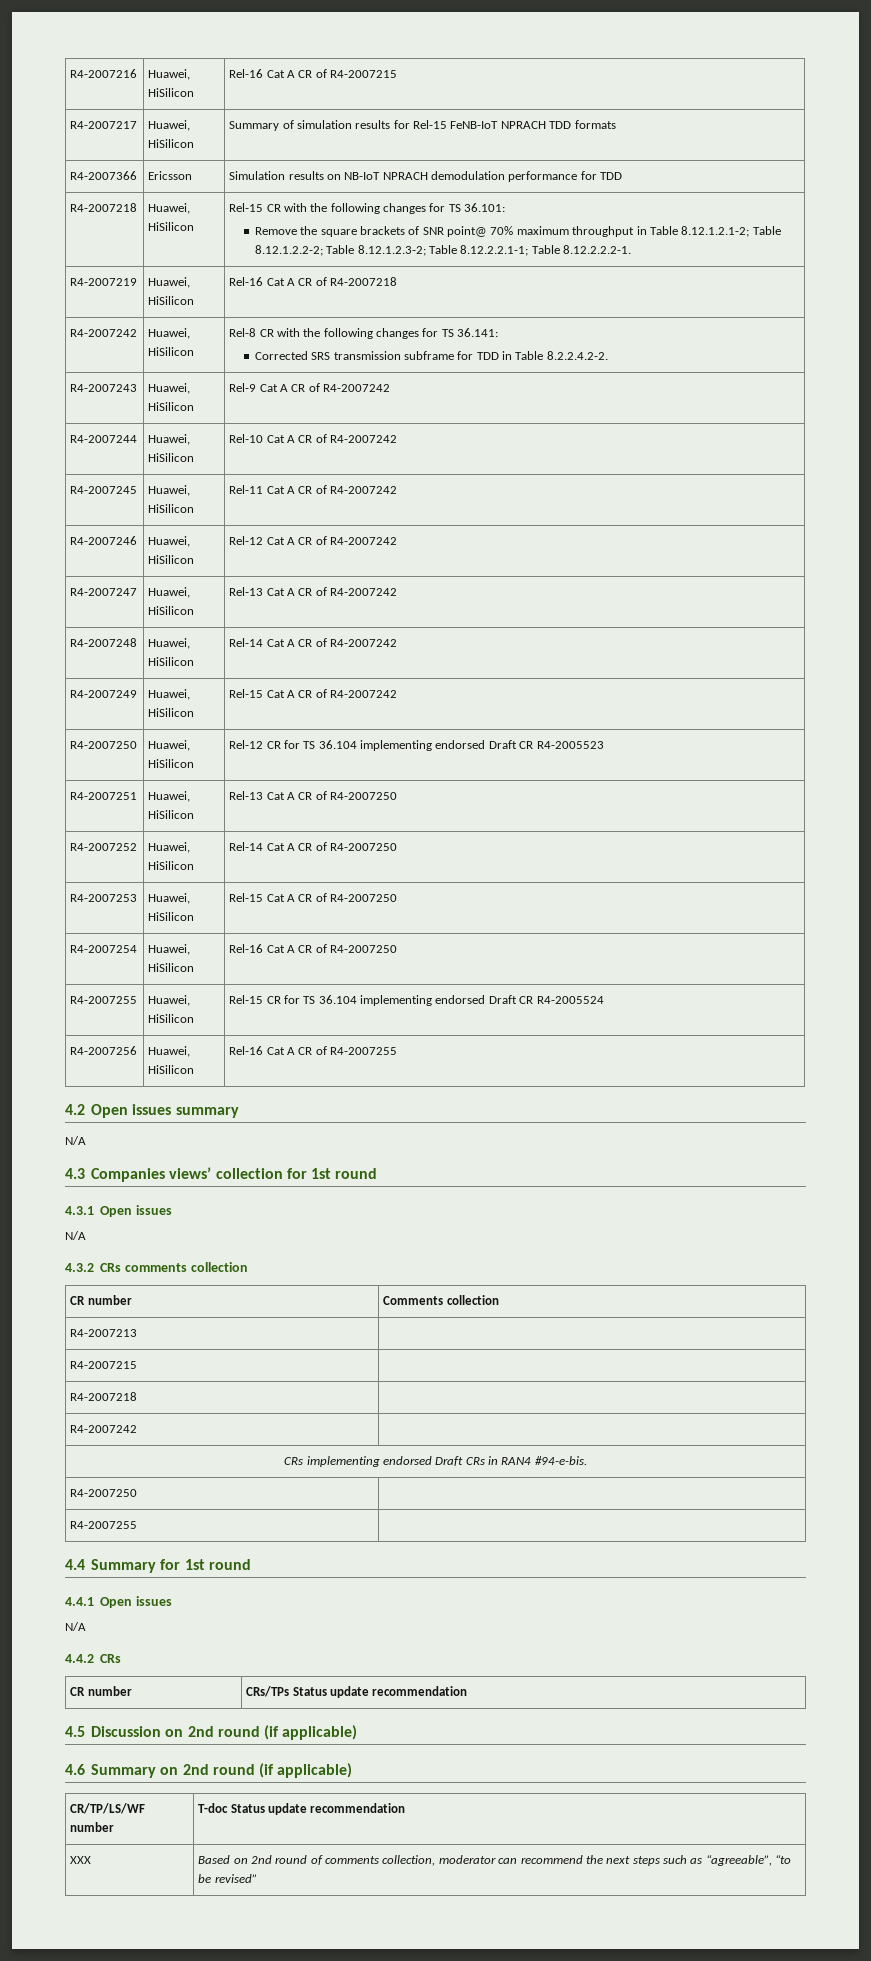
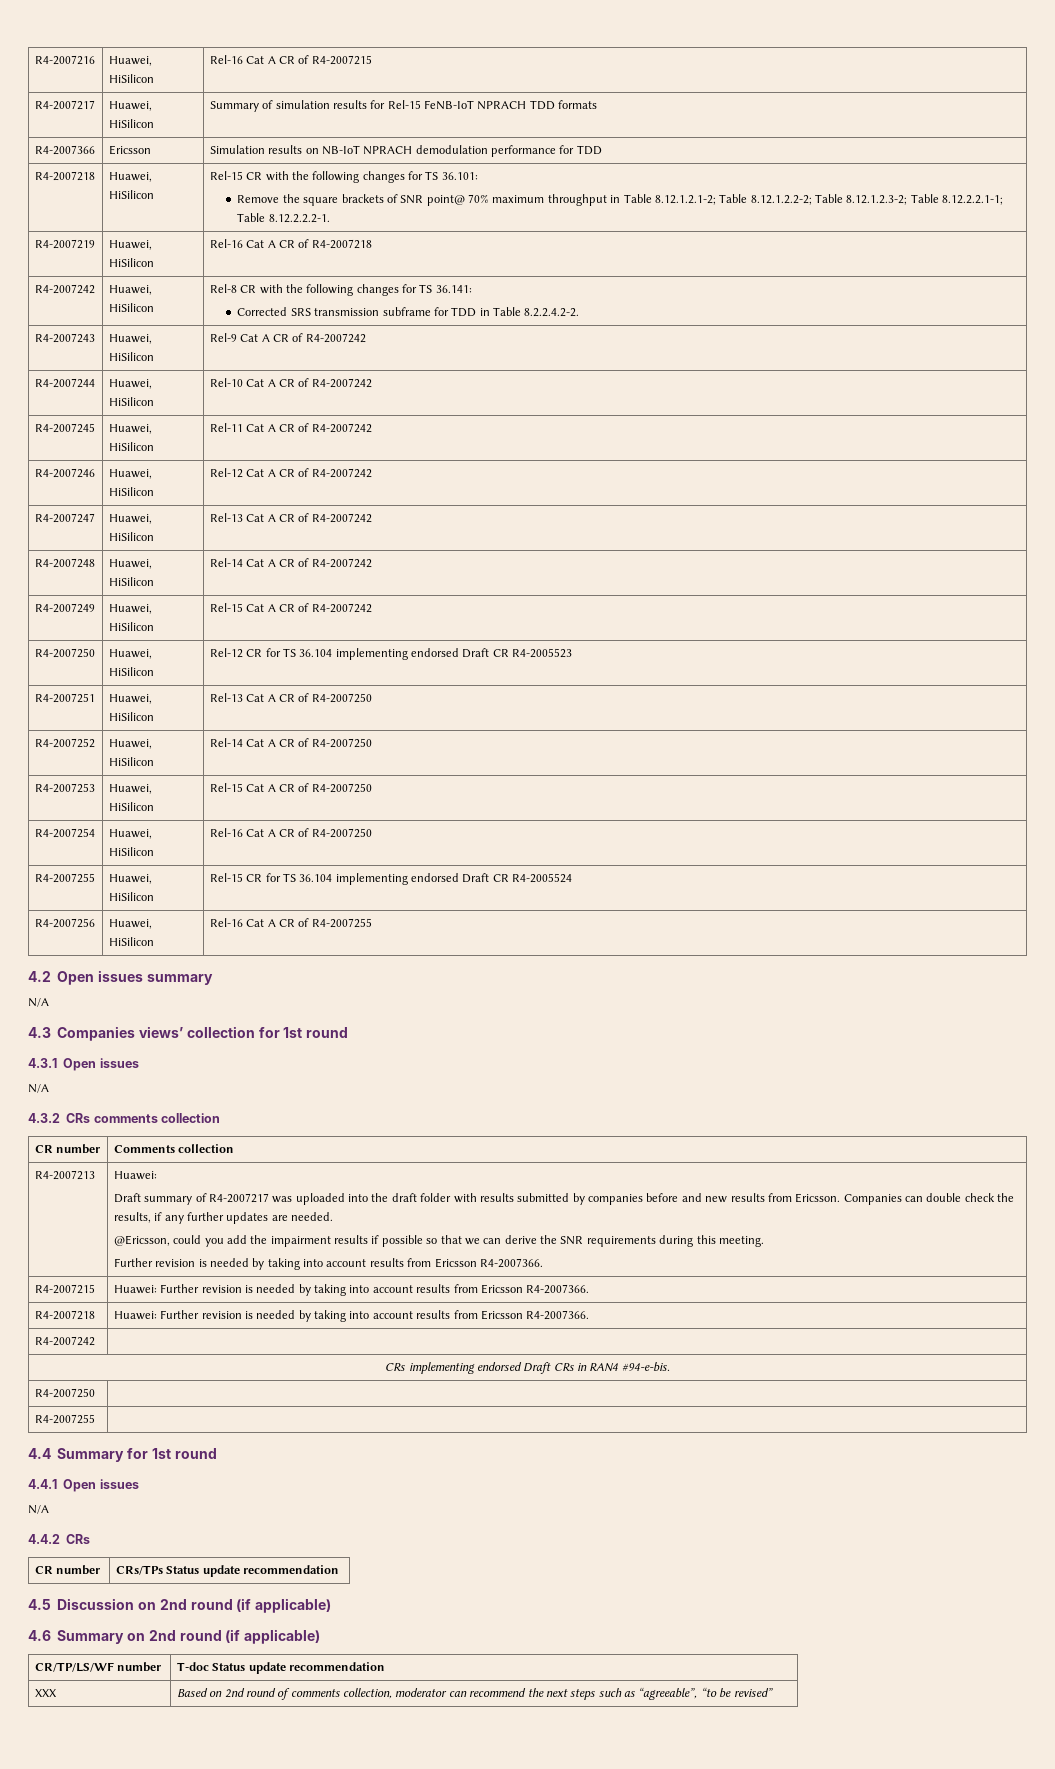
- R4-2007213 |
- R4-2007215 |
- R4-2007218 |
+ R4-2007213 | Huawei:
+ Draft summary of R4-2007217 was uploaded into the draft folder with results submitted by companies before and new results from Ericsson. Companies can double check the results, if any further updates are needed.
+ @Ericsson, could you add the impairment results if possible so that we can derive the SNR requirements during this meeting.
+ Further revision is needed by taking into account results from Ericsson R4-2007366.
+ R4-2007215 | Huawei: Further revision is needed by taking into account results from Ericsson R4-2007366.
+ R4-2007218 | Huawei: Further revision is needed by taking into account results from Ericsson R4-2007366.

